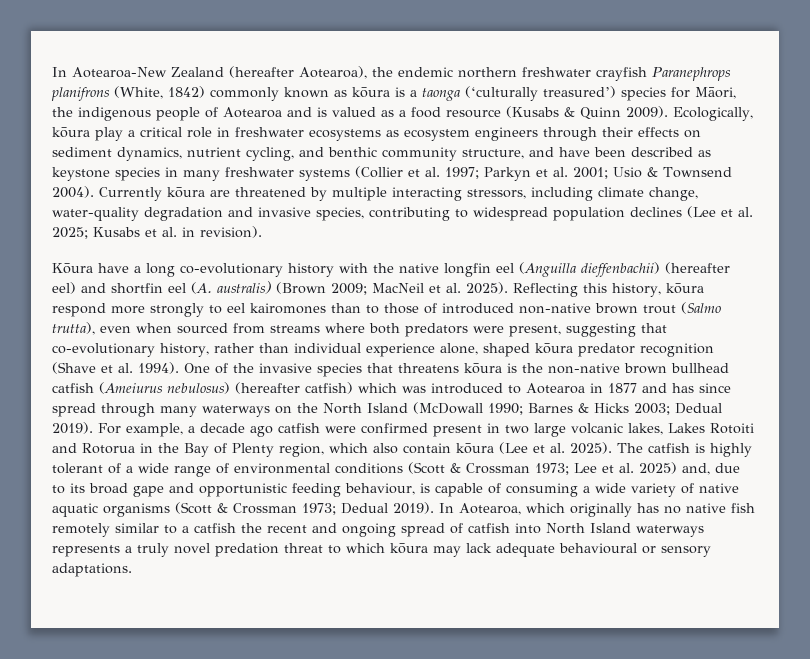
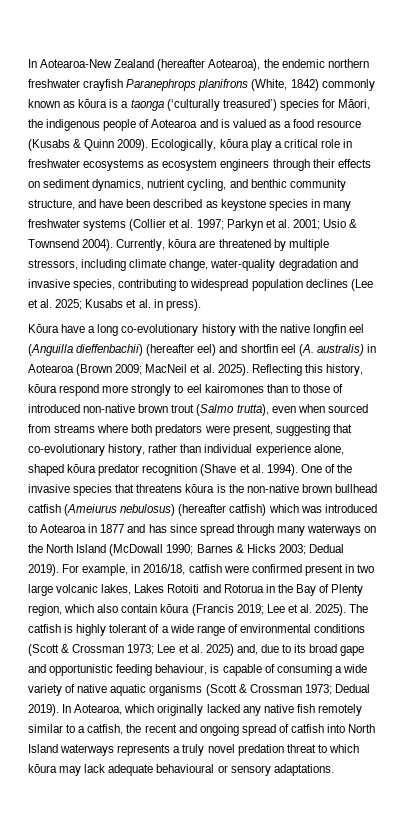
- Currently kōura are threatened by multiple interacting stressors, including climate change, water-quality degradation and invasive species, contributing to widespread population declines (Lee et al. 2025; Kusabs et al. in revision).
+ Currently, kōura are threatened by multiple stressors, including climate change, water-quality degradation and invasive species, contributing to widespread population declines (Lee et al. 2025; Kusabs et al. in press).
- Kōura have a long co-evolutionary history with the native longfin eel (Anguilla dieffenbachii) (hereafter eel) and shortfin eel (A. australis) (Brown 2009; MacNeil et al. 2025).
+ Kōura have a long co-evolutionary history with the native longfin eel (Anguilla dieffenbachii) (hereafter eel) and shortfin eel (A. australis) in Aotearoa (Brown 2009; MacNeil et al. 2025).
- For example, a decade ago catfish were confirmed present in two large volcanic lakes, Lakes Rotoiti and Rotorua in the Bay of Plenty region, which also contain kōura (Lee et al. 2025).
+ For example, in 2016/18, catfish were confirmed present in two large volcanic lakes, Lakes Rotoiti and Rotorua in the Bay of Plenty region, which also contain kōura (Francis 2019; Lee et al. 2025).
- In Aotearoa, which originally has no native fish remotely similar to a catfish the recent and ongoing spread of catfish into North Island waterways represents a truly novel predation threat to which kōura may lack adequate behavioural or sensory adaptations.
+ In Aotearoa, which originally lacked any native fish remotely similar to a catfish, the recent and ongoing spread of catfish into North Island waterways represents a truly novel predation threat to which kōura may lack adequate behavioural or sensory adaptations.

